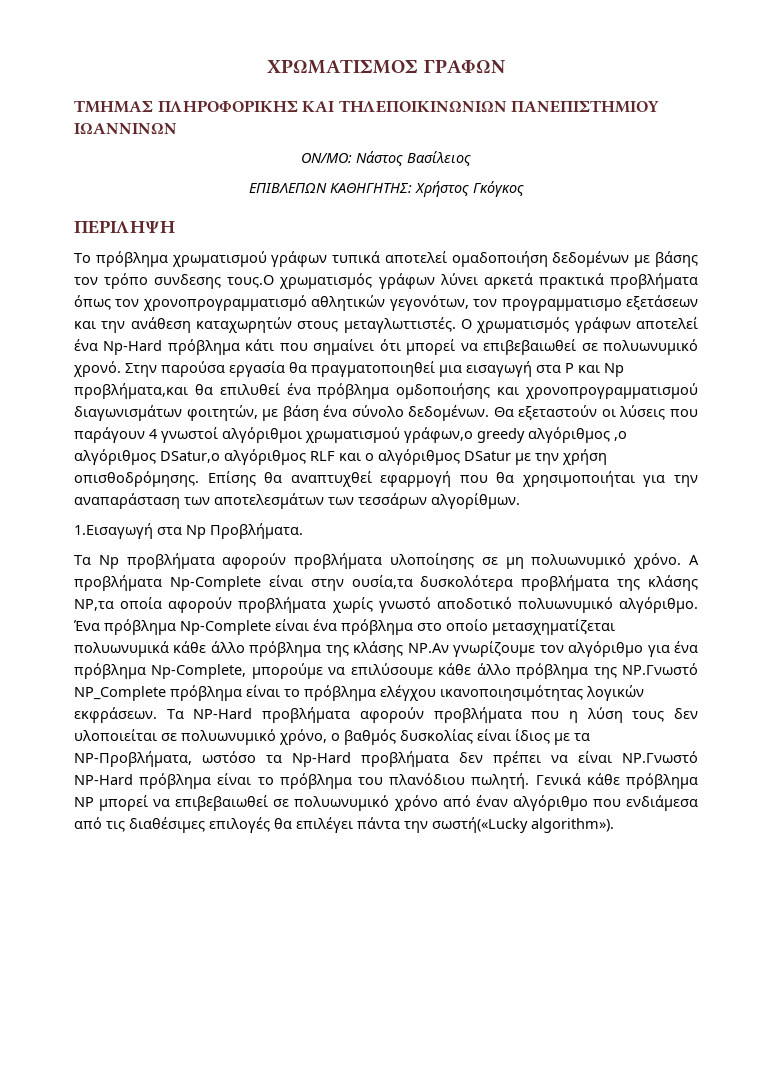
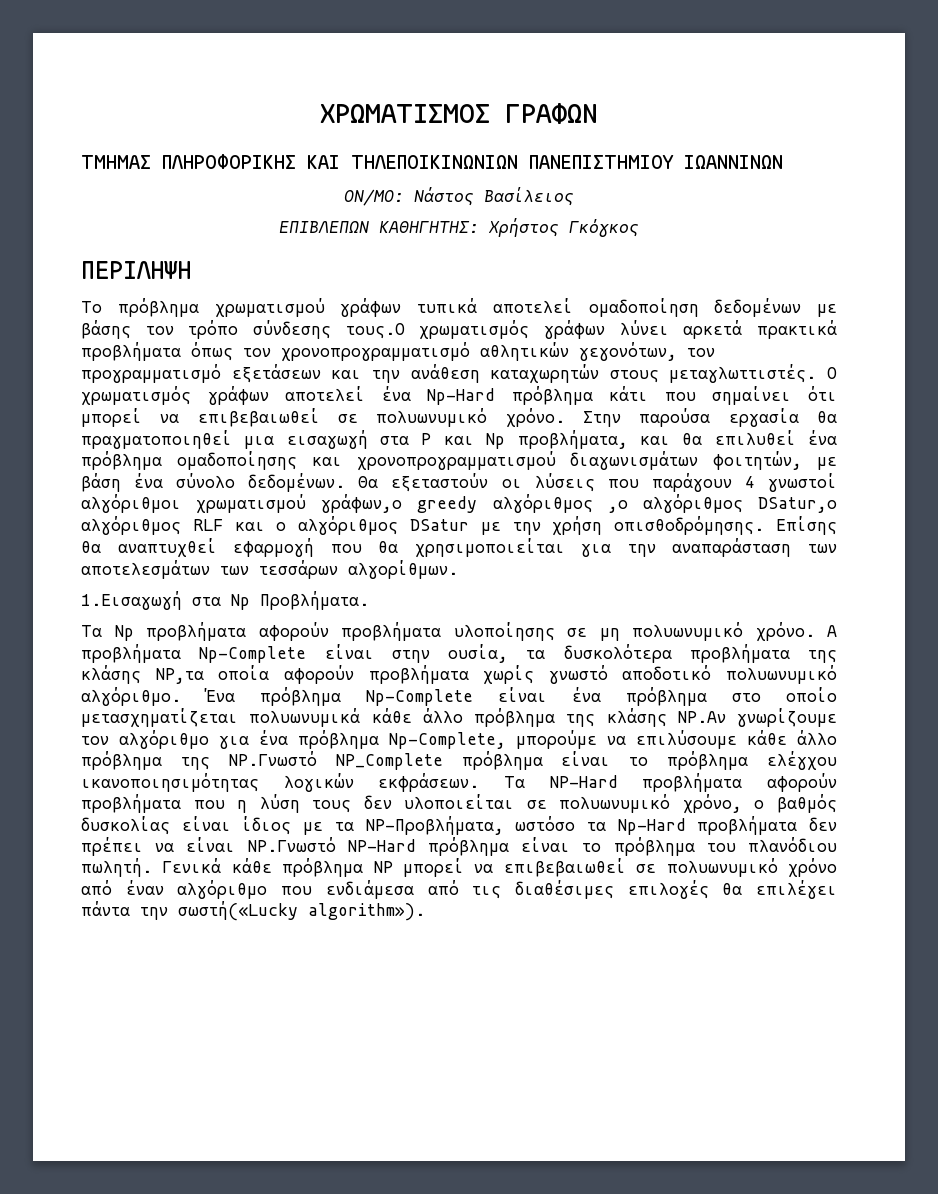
- Το πρόβλημα χρωματισμού γράφων τυπικά αποτελεί ομαδοποιήση δεδομένων με βάσης τον τρόπο συνδεσης τους.Ο χρωματισμός γράφων λύνει αρκετά πρακτικά προβλήματα όπως τον χρονοπρογραμματισμό αθλητικών γεγονότων, τον προγραμματισμο εξετάσεων και την ανάθεση καταχωρητών στους μεταγλωττιστές.
+ Το πρόβλημα χρωματισμού γράφων τυπικά αποτελεί ομαδοποίηση δεδομένων με βάσης τον τρόπο σύνδεσης τους.Ο χρωματισμός γράφων λύνει αρκετά πρακτικά προβλήματα όπως τον χρονοπρογραμματισμό αθλητικών γεγονότων, τον προγραμματισμό εξετάσεων και την ανάθεση καταχωρητών στους μεταγλωττιστές.
- Ο χρωματισμός γράφων αποτελεί ένα Np-Hard πρόβλημα κάτι που σημαίνει ότι μπορεί να επιβεβαιωθεί σε πολυωνυμικό χρονό.
+ Ο χρωματισμός γράφων αποτελεί ένα Np-Hard πρόβλημα κάτι που σημαίνει ότι μπορεί να επιβεβαιωθεί σε πολυωνυμικό χρόνο.
- Στην παρούσα εργασία θα πραγματοποιηθεί μια εισαγωγή στα P και Np προβλήματα,και θα επιλυθεί ένα πρόβλημα ομδοποιήσης και χρονοπρογραμματισμού διαγωνισμάτων φοιτητών, με βάση ένα σύνολο δεδομένων.
+ Στην παρούσα εργασία θα πραγματοποιηθεί μια εισαγωγή στα P και Np προβλήματα, και θα επιλυθεί ένα πρόβλημα ομαδοποίησης και χρονοπρογραμματισμού διαγωνισμάτων φοιτητών, με βάση ένα σύνολο δεδομένων.
- Επίσης θα αναπτυχθεί εφαρμογή που θα χρησιμοποιήται για την αναπαράσταση των αποτελεσμάτων των τεσσάρων αλγορίθμων.
+ Επίσης θα αναπτυχθεί εφαρμογή που θα χρησιμοποιείται για την αναπαράσταση των αποτελεσμάτων των τεσσάρων αλγορίθμων.
- Α προβλήματα Np-Complete είναι στην ουσία,τα δυσκολότερα προβλήματα της κλάσης NP,τα οποία αφορούν προβλήματα χωρίς γνωστό αποδοτικό πολυωνυμικό αλγόριθμο.
+ Α προβλήματα Np-Complete είναι στην ουσία, τα δυσκολότερα προβλήματα της κλάσης NP,τα οποία αφορούν προβλήματα χωρίς γνωστό αποδοτικό πολυωνυμικό αλγόριθμο.

